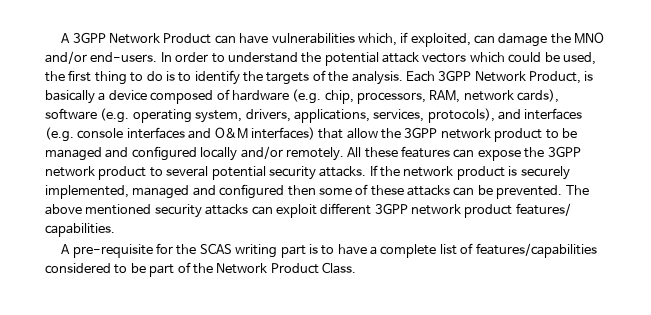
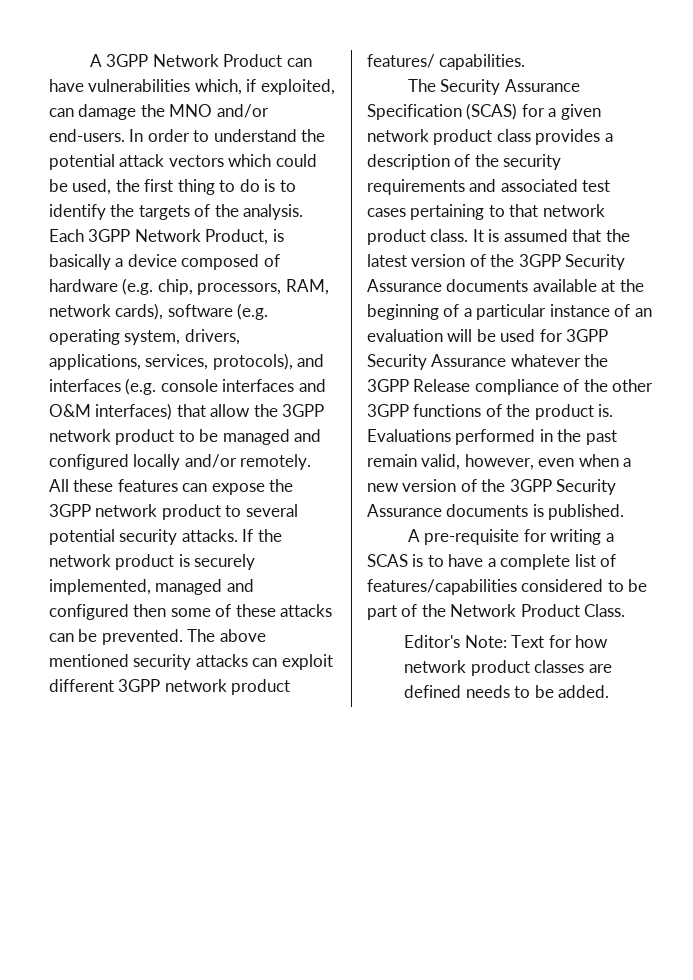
+ The Security Assurance Specification (SCAS) for a given network product class provides a description of the security requirements and associated test cases pertaining to that network product class. It is assumed that the latest version of the 3GPP Security Assurance documents available at the beginning of a particular instance of an evaluation will be used for 3GPP Security Assurance whatever the 3GPP Release compliance of the other 3GPP functions of the product is. Evaluations performed in the past remain valid, however, even when a new version of the 3GPP Security Assurance documents is published.
- A pre-requisite for the SCAS writing part is to have a complete list of features/capabilities considered to be part of the Network Product Class.
+ A pre-requisite for writing a SCAS is to have a complete list of features/capabilities considered to be part of the Network Product Class.
+ Editor's Note: Text for how network product classes are defined needs to be added.

